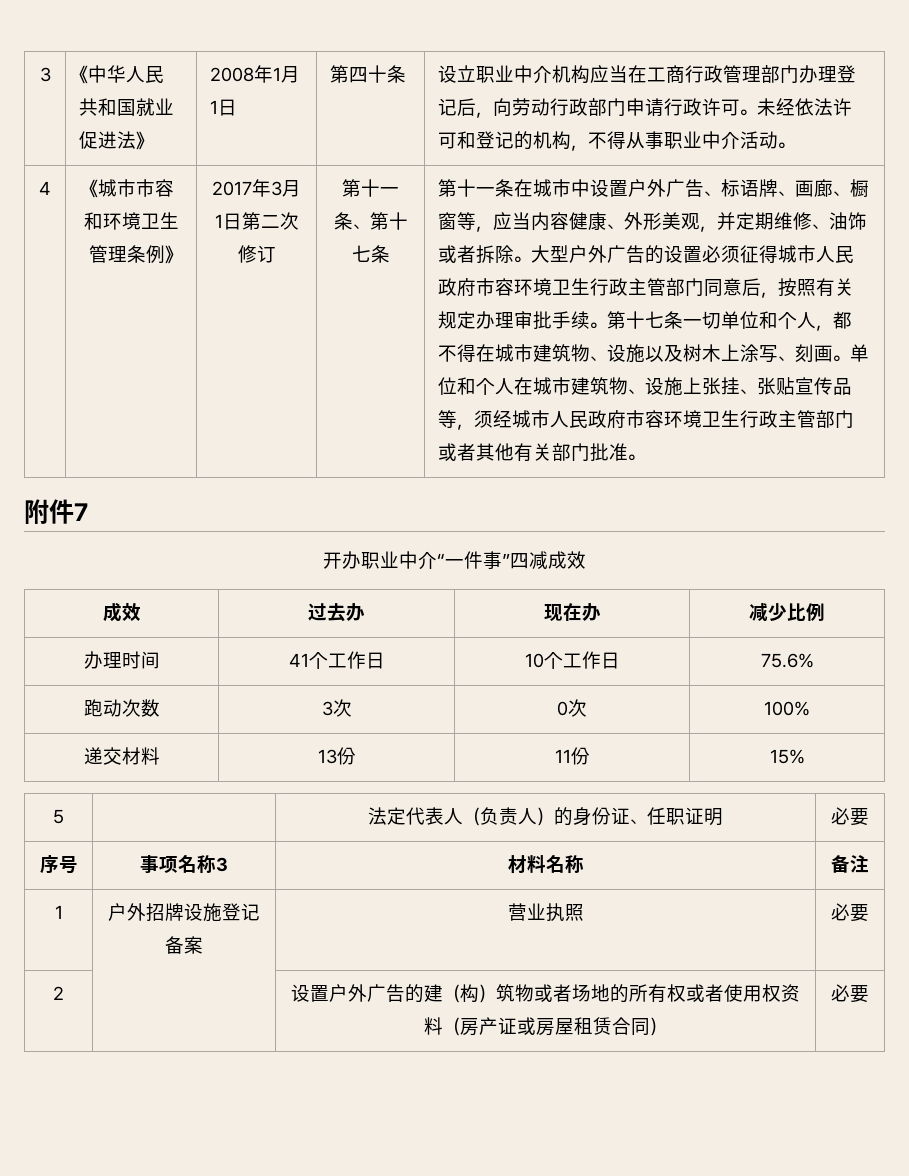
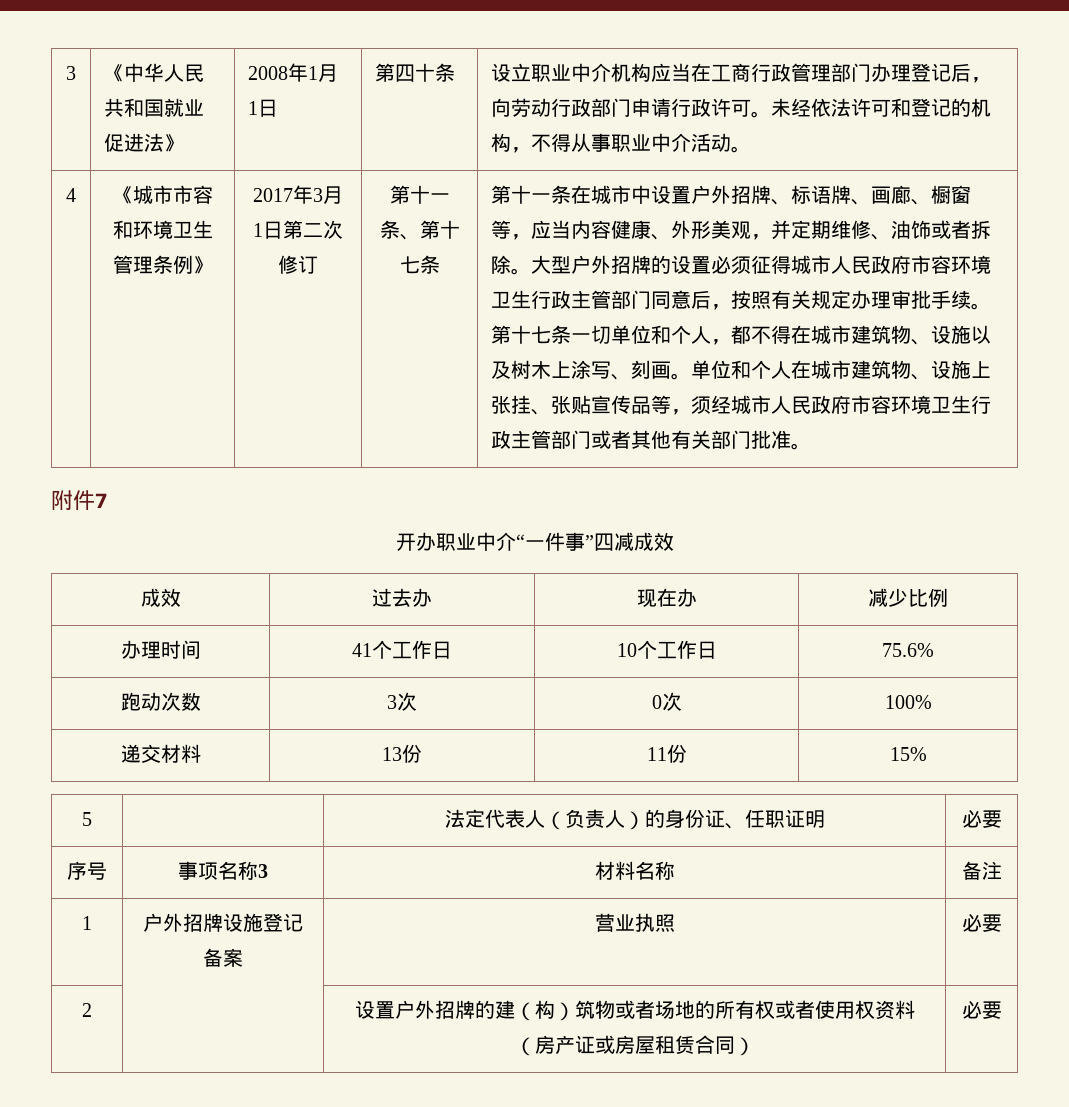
- 第十一条在城市中设置户外广告、标语牌、画廊、橱窗等，应当内容健康、外形美观，并定期维修、油饰或者拆除。
+ 第十一条在城市中设置户外招牌、标语牌、画廊、橱窗等，应当内容健康、外形美观，并定期维修、油饰或者拆除。
- 大型户外广告的设置必须征得城市人民政府市容环境卫生行政主管部门同意后，按照有关规定办理审批手续。
+ 大型户外招牌的设置必须征得城市人民政府市容环境卫生行政主管部门同意后，按照有关规定办理审批手续。
- 2 | | 设置户外广告的建（构）筑物或者场地的所有权或者使用权资料（房产证或房屋租赁合同） | 必要
+ 2 | | 设置户外招牌的建（构）筑物或者场地的所有权或者使用权资料（房产证或房屋租赁合同） | 必要

